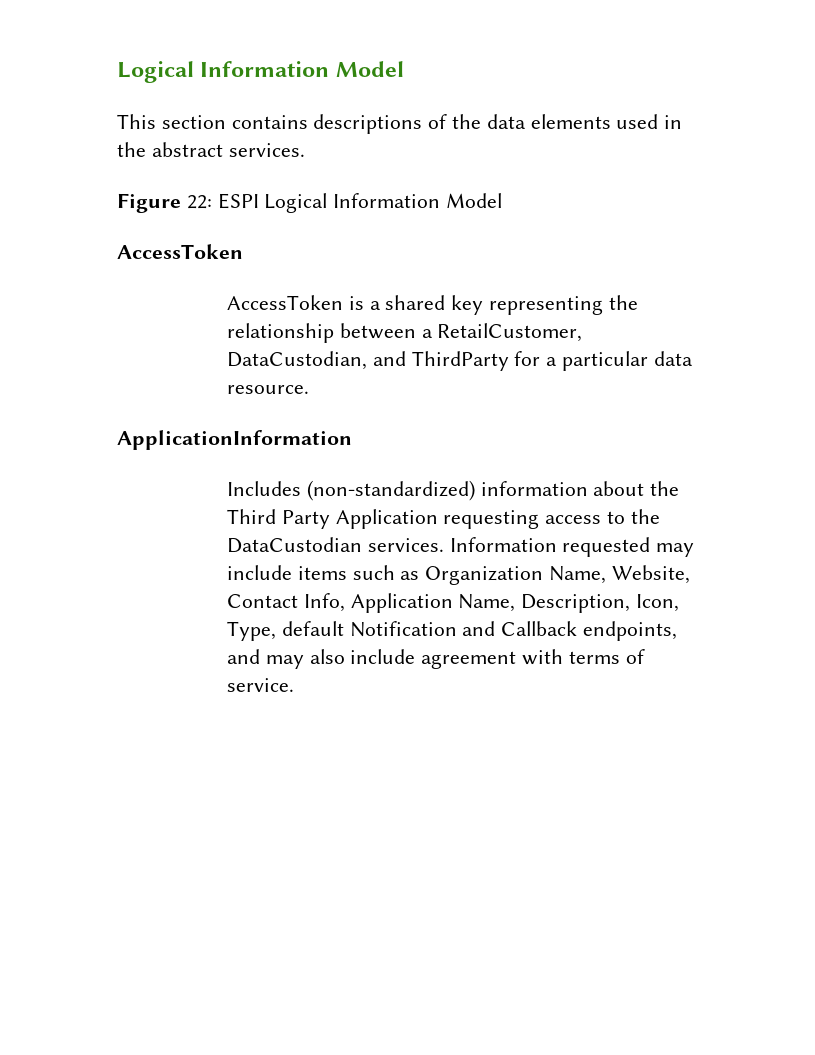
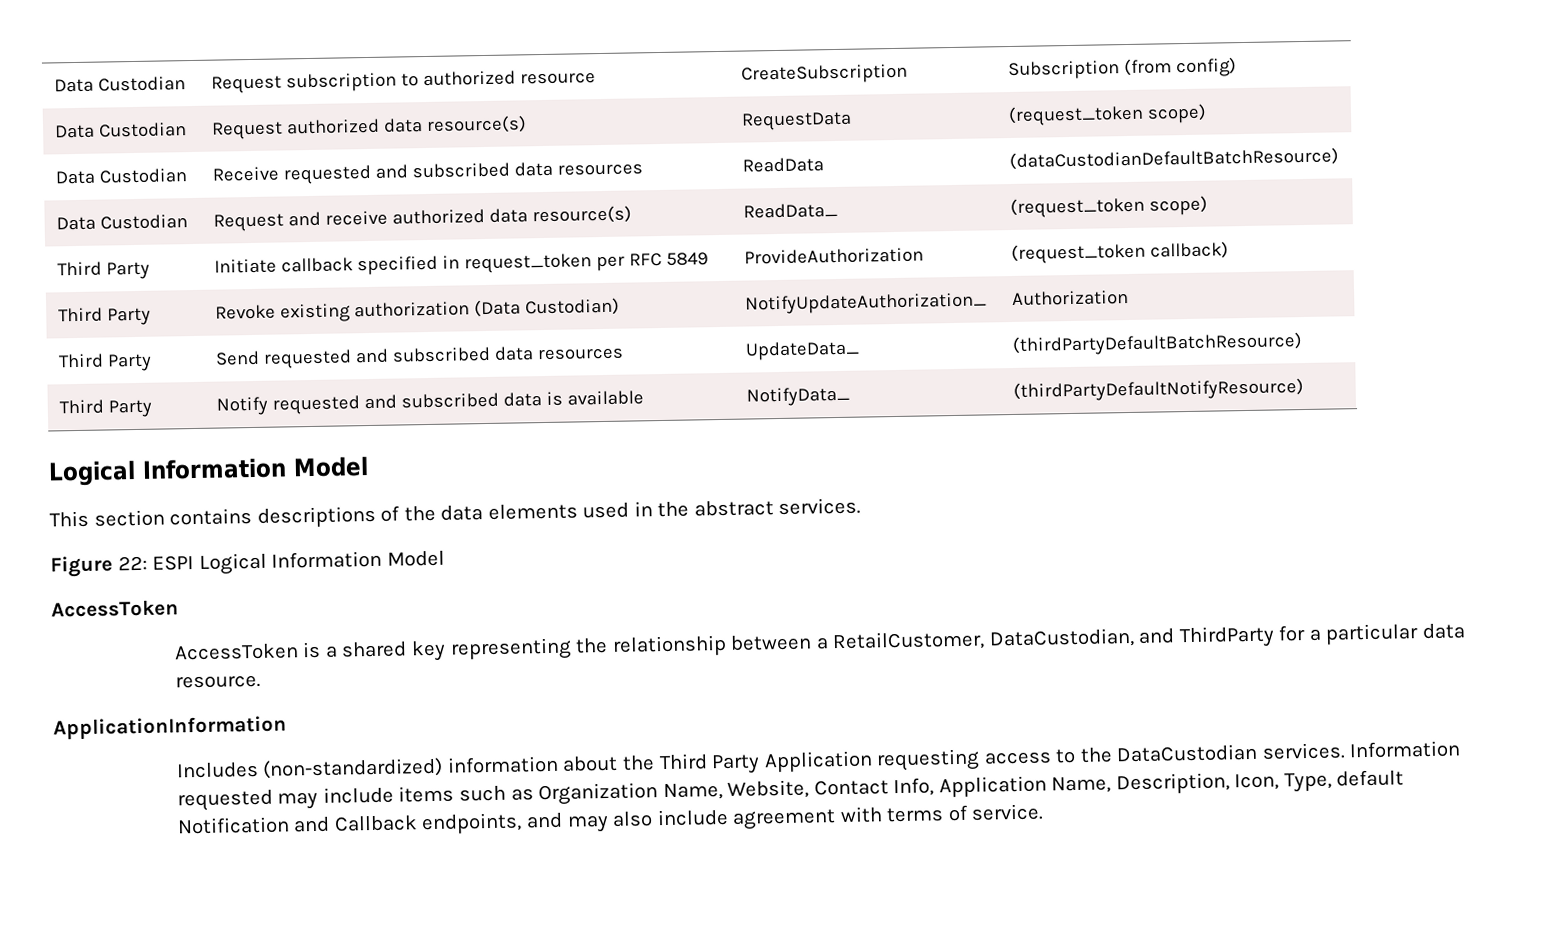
+ Data Custodian | Request subscription to authorized resource | CreateSubscription | Subscription (from config)
+ Data Custodian | Request authorized data resource(s) | RequestData | (request_token scope)
+ Data Custodian | Receive requested and subscribed data resources | ReadData | (dataCustodianDefaultBatchResource)
+ Data Custodian | Request and receive authorized data resource(s) | ReadData_ | (request_token scope)
+ Third Party | Initiate callback specified in request_token per RFC 5849 | ProvideAuthorization | (request_token callback)
+ Third Party | Revoke existing authorization (Data Custodian) | NotifyUpdateAuthorization_ | Authorization
+ Third Party | Send requested and subscribed data resources | UpdateData_ | (thirdPartyDefaultBatchResource)
+ Third Party | Notify requested and subscribed data is available | NotifyData_ | (thirdPartyDefaultNotifyResource)

